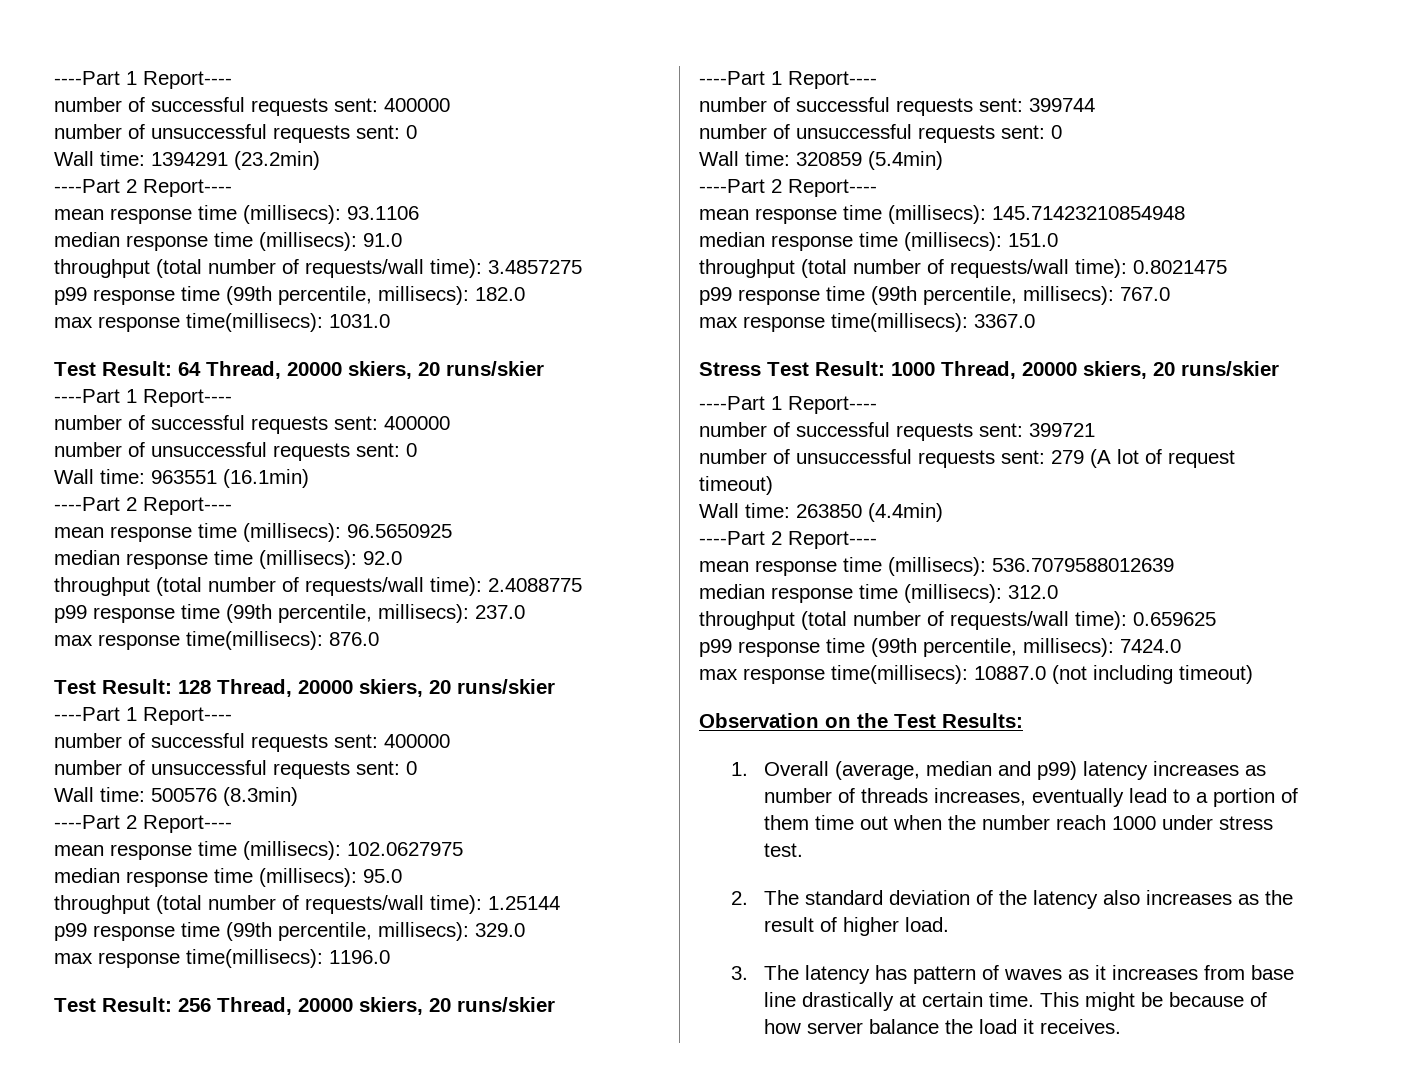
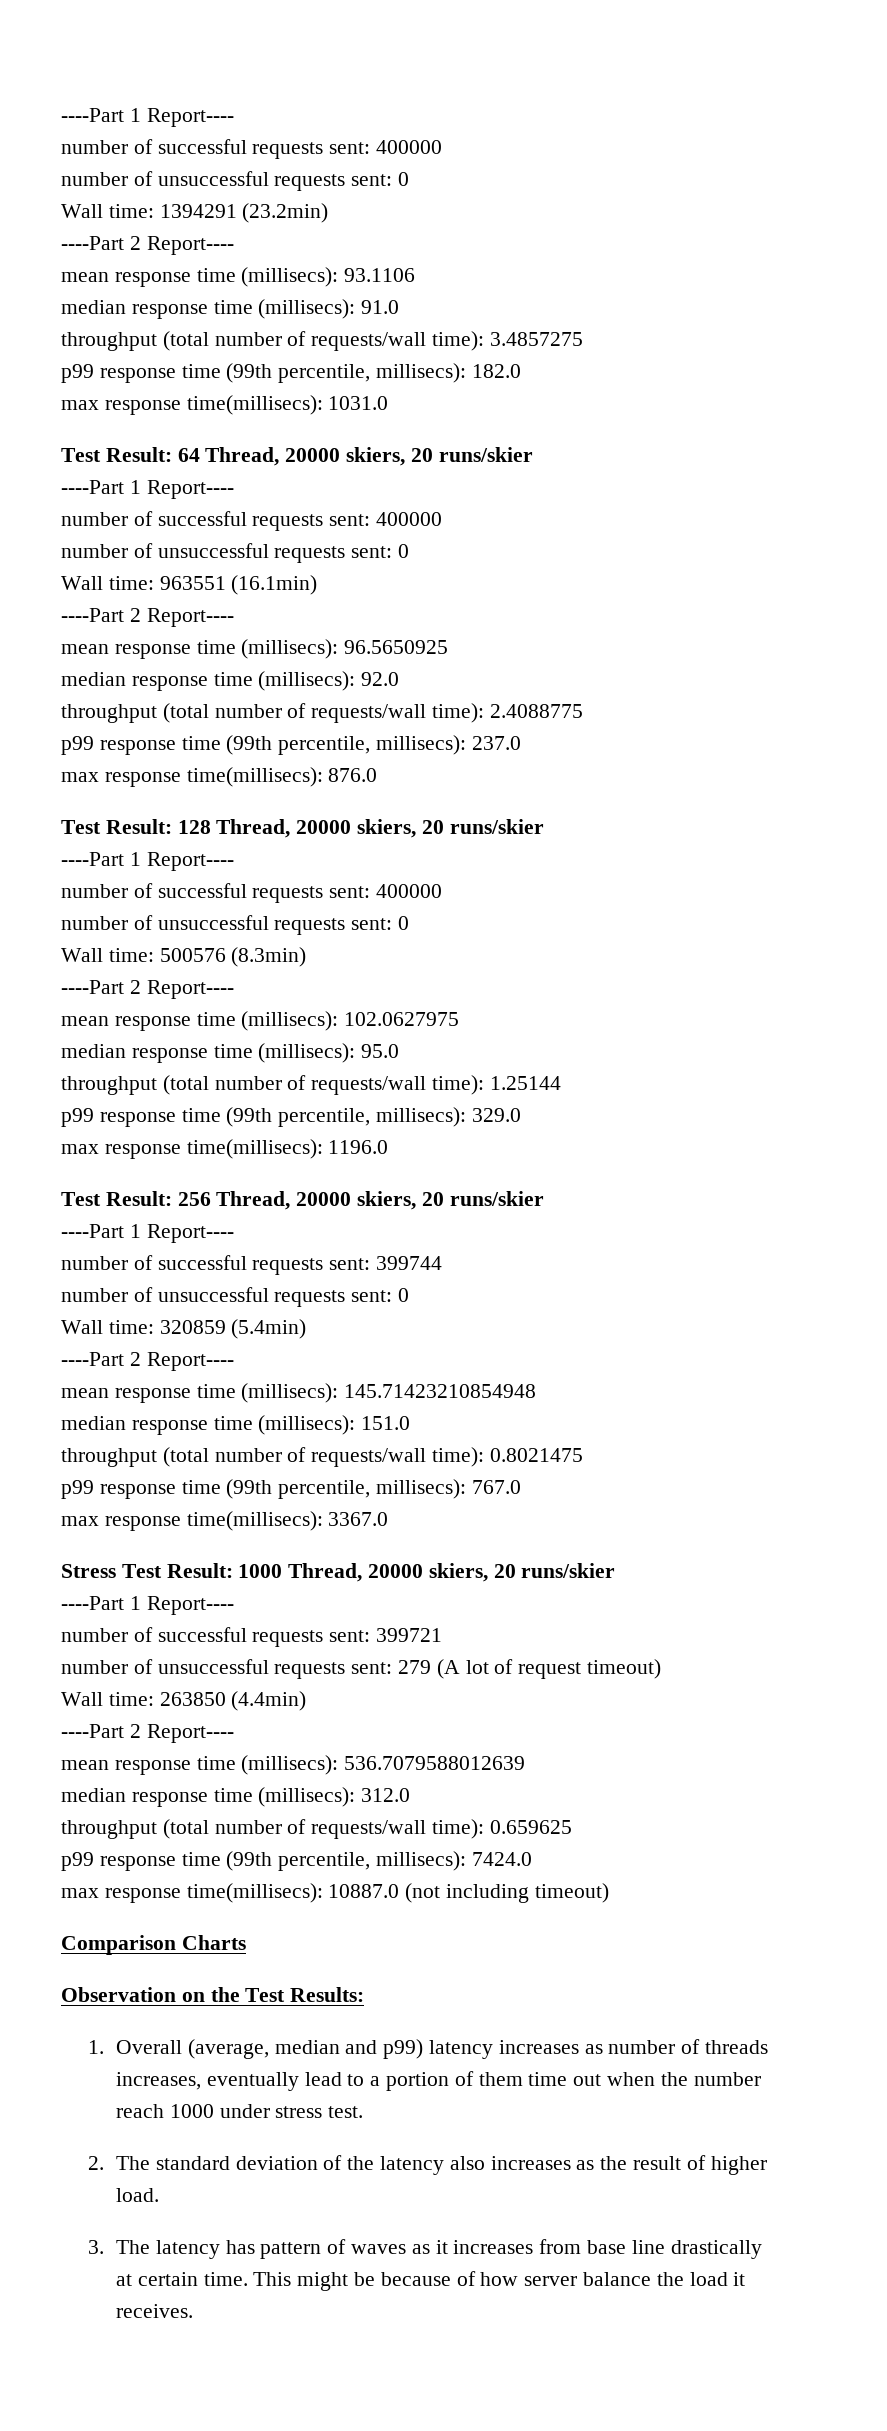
+ Comparison Charts

